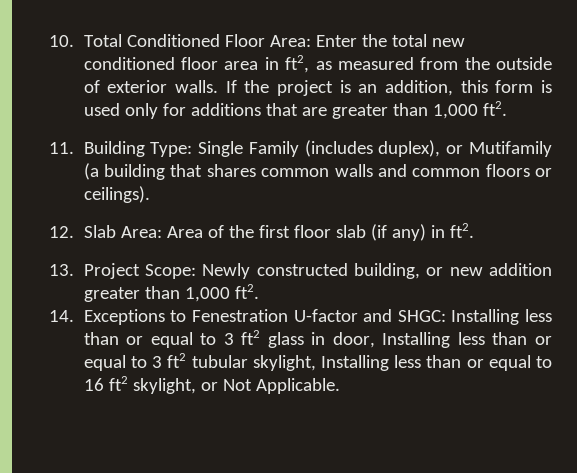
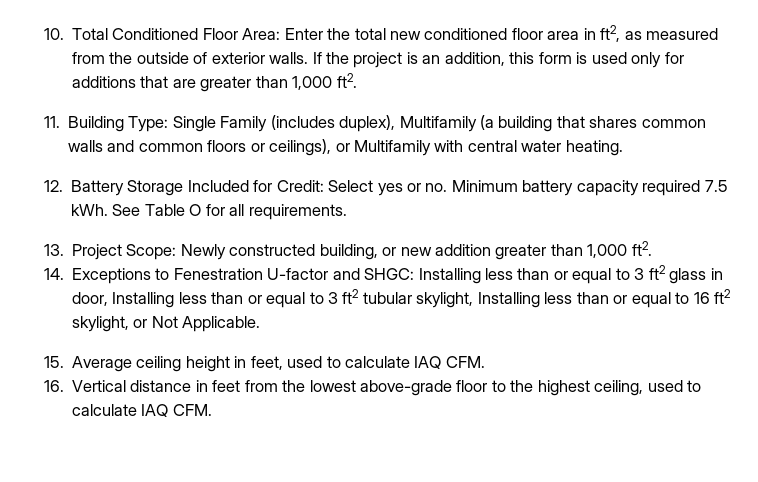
- 11. Building Type: Single Family (includes duplex), or Mutifamily (a building that shares common walls and common floors or ceilings).
- 12. Slab Area: Area of the first floor slab (if any) in ft2.
+ 11. Building Type: Single Family (includes duplex), Multifamily (a building that shares common walls and common floors or ceilings), or Multifamily with central water heating.
+ 12. Battery Storage Included for Credit: Select yes or no. Minimum battery capacity required 7.5 kWh. See Table O for all requirements.
+ 15. Average ceiling height in feet, used to calculate IAQ CFM.
+ 16. Vertical distance in feet from the lowest above-grade floor to the highest ceiling, used to calculate IAQ CFM.

